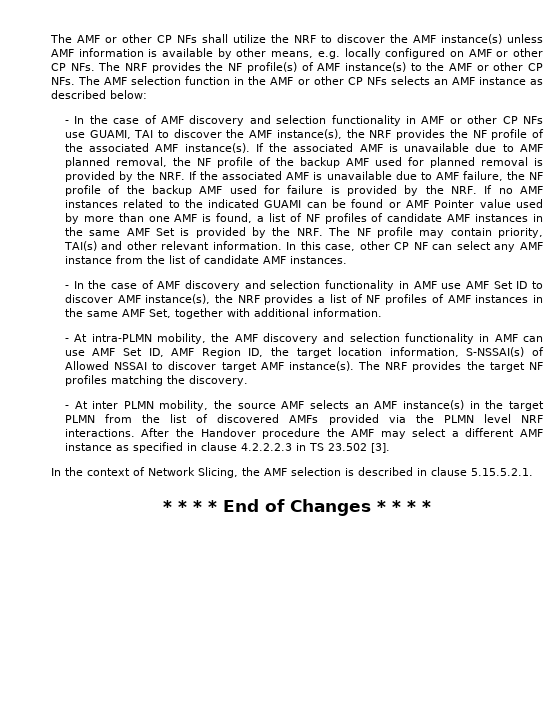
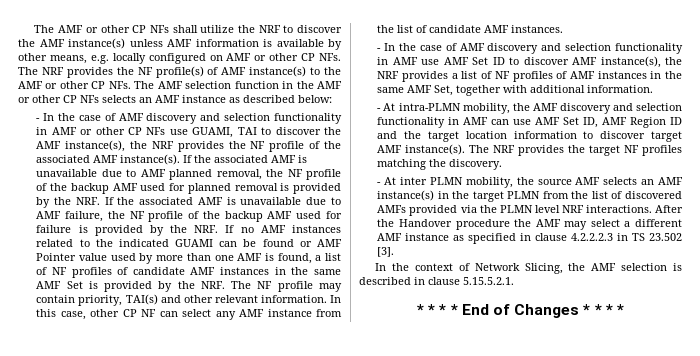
- - At intra-PLMN mobility, the AMF discovery and selection functionality in AMF can use AMF Set ID, AMF Region ID, the target location information, S-NSSAI(s) of Allowed NSSAI to discover target AMF instance(s).
+ - At intra-PLMN mobility, the AMF discovery and selection functionality in AMF can use AMF Set ID, AMF Region ID and the target location information to discover target AMF instance(s).

